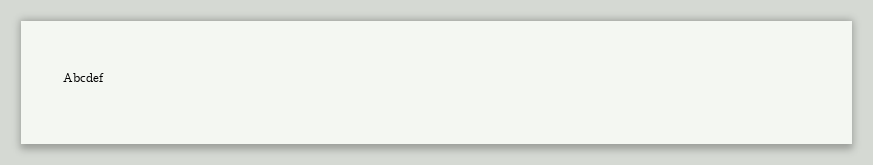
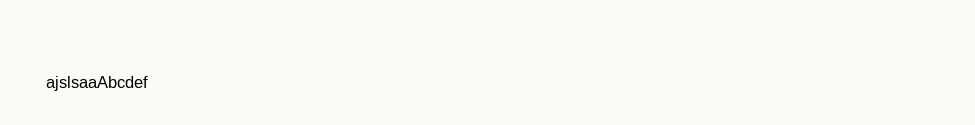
- Abcdef
+ ajslsaaAbcdef

